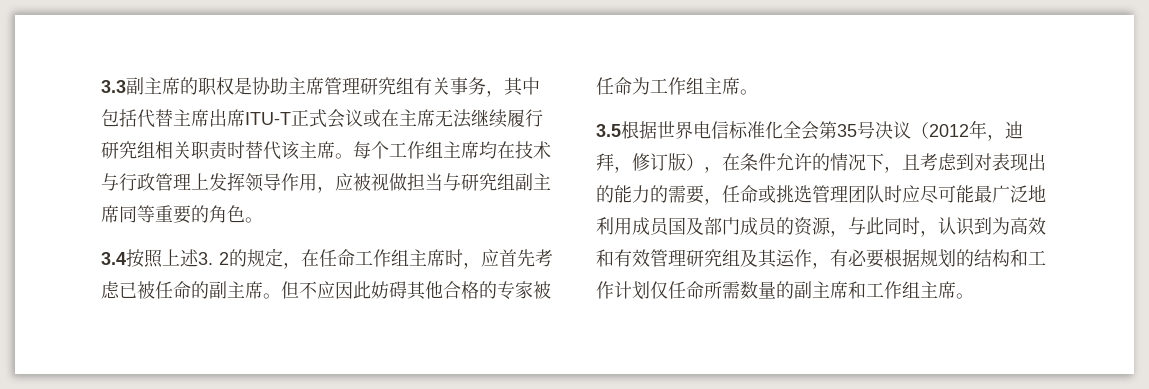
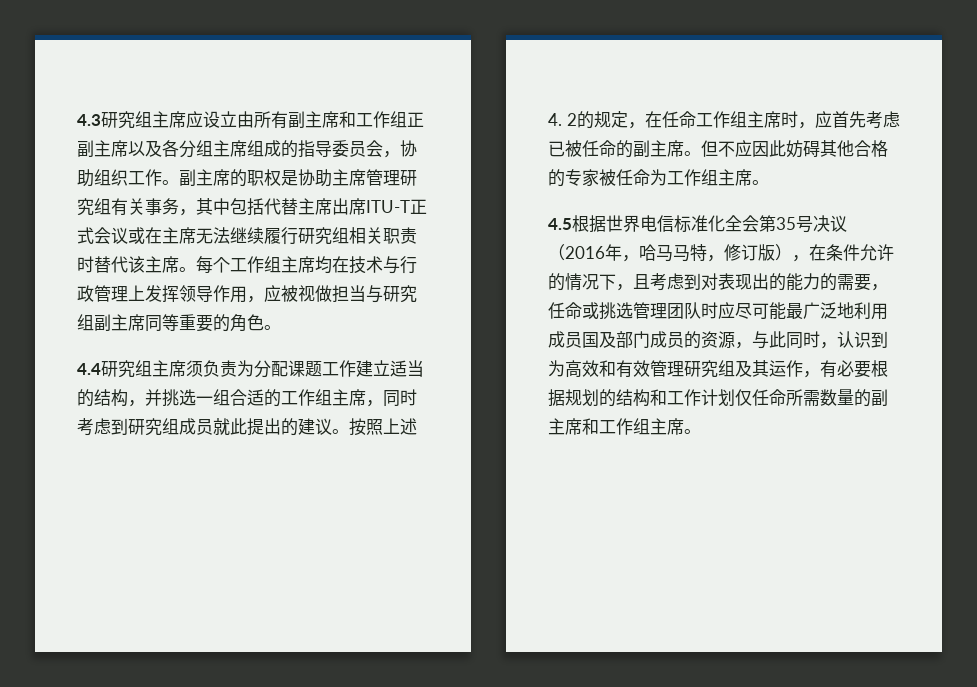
- 3.3副主席的职权是协助主席管理研究组有关事务，其中包括代替主席出席ITU-T正式会议或在主席无法继续履行研究组相关职责时替代该主席。
+ 4.3研究组主席应设立由所有副主席和工作组正副主席以及各分组主席组成的指导委员会，协助组织工作。副主席的职权是协助主席管理研究组有关事务，其中包括代替主席出席ITU-T正式会议或在主席无法继续履行研究组相关职责时替代该主席。
- 3.4按照上述3. 2的规定，在任命工作组主席时，应首先考虑已被任命的副主席。
+ 4.4研究组主席须负责为分配课题工作建立适当的结构，并挑选一组合适的工作组主席，同时考虑到研究组成员就此提出的建议。按照上述4. 2的规定，在任命工作组主席时，应首先考虑已被任命的副主席。
- 3.5根据世界电信标准化全会第35号决议（2012年，迪拜，修订版），在条件允许的情况下，且考虑到对表现出的能力的需要，任命或挑选管理团队时应尽可能最广泛地利用成员国及部门成员的资源，与此同时，认识到为高效和有效管理研究组及其运作，有必要根据规划的结构和工作计划仅任命所需数量的副主席和工作组主席。
+ 4.5根据世界电信标准化全会第35号决议（2016年，哈马马特，修订版），在条件允许的情况下，且考虑到对表现出的能力的需要，任命或挑选管理团队时应尽可能最广泛地利用成员国及部门成员的资源，与此同时，认识到为高效和有效管理研究组及其运作，有必要根据规划的结构和工作计划仅任命所需数量的副主席和工作组主席。

